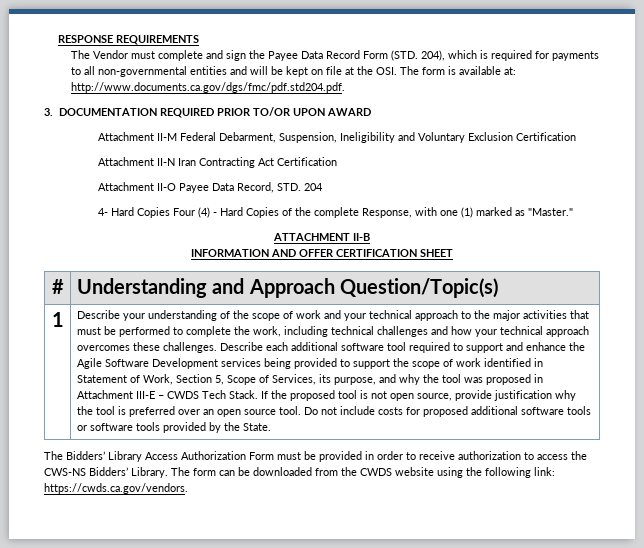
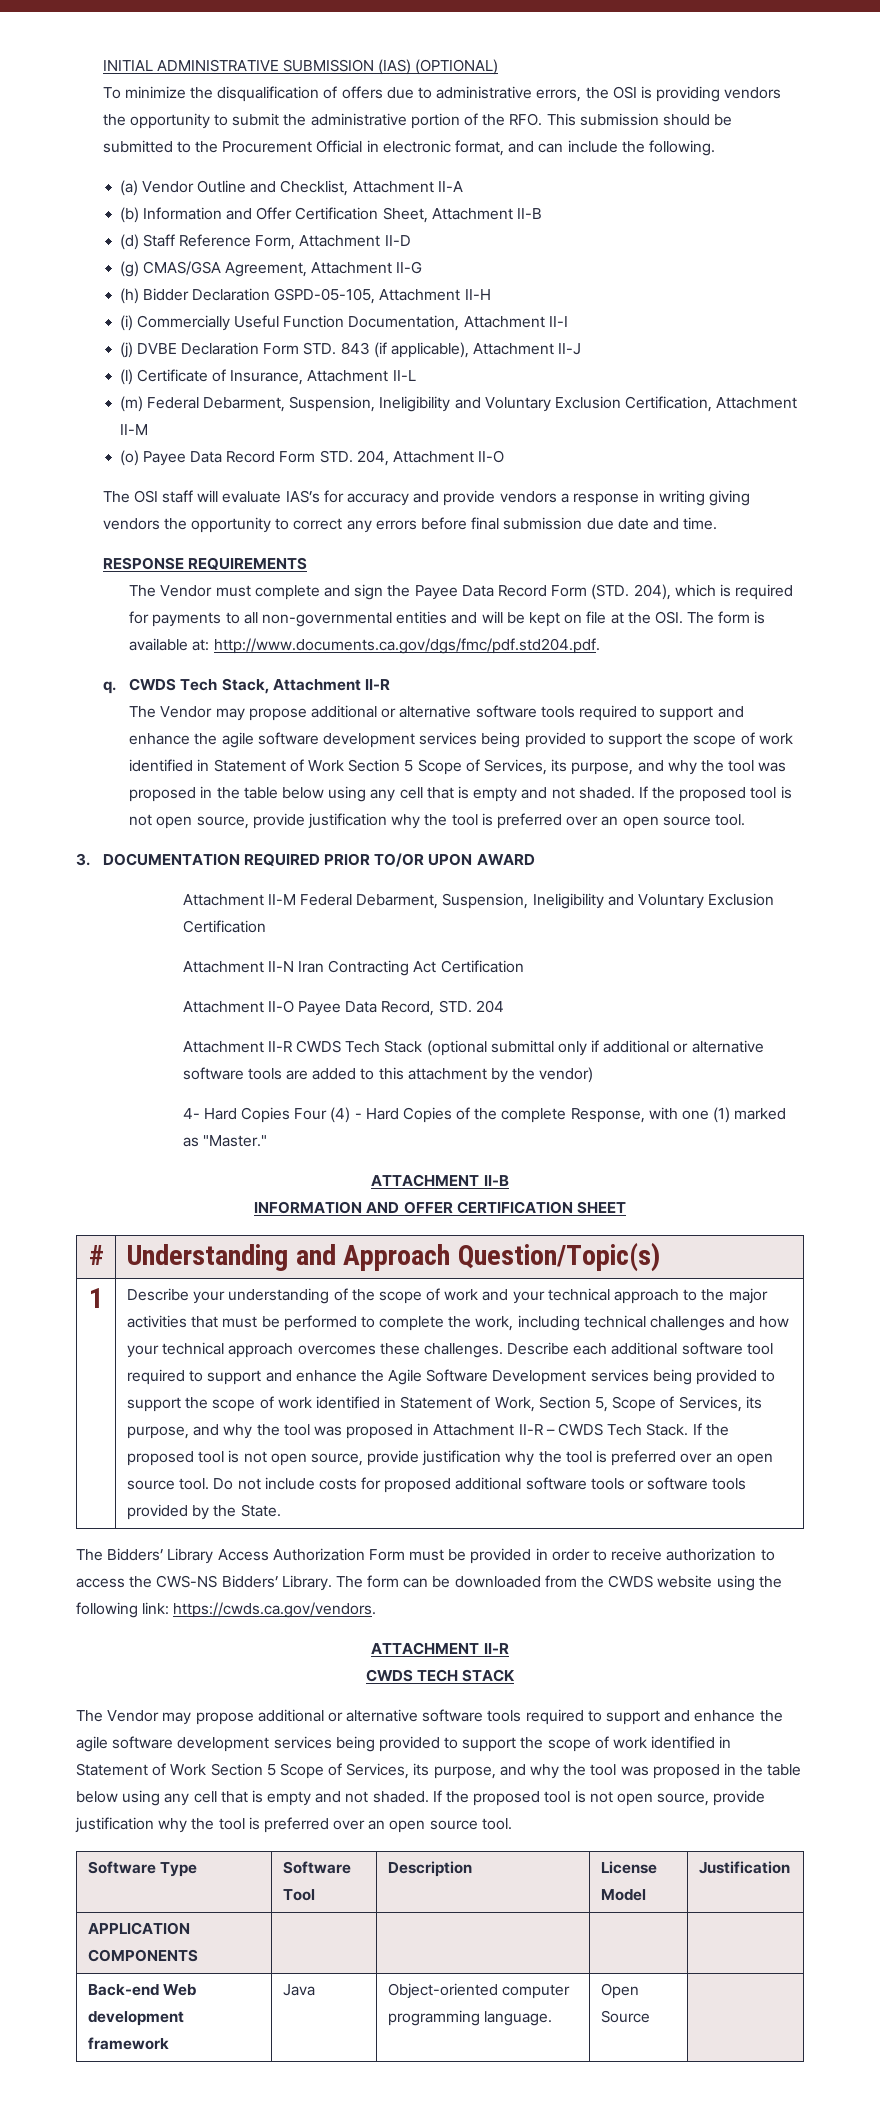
+ INITIAL ADMINISTRATIVE SUBMISSION (IAS) (OPTIONAL)
+ To minimize the disqualification of offers due to administrative errors, the OSI is providing vendors the opportunity to submit the administrative portion of the RFO. This submission should be submitted to the Procurement Official in electronic format, and can include the following.
+ (a) Vendor Outline and Checklist, Attachment II-A
+ (b) Information and Offer Certification Sheet, Attachment II-B
+ (d) Staff Reference Form, Attachment II-D
+ (g) CMAS/GSA Agreement, Attachment II-G
+ (h) Bidder Declaration GSPD-05-105, Attachment II-H
+ (i) Commercially Useful Function Documentation, Attachment II-I
+ (j) DVBE Declaration Form STD. 843 (if applicable), Attachment II-J
+ (l) Certificate of Insurance, Attachment II-L
+ (m) Federal Debarment, Suspension, Ineligibility and Voluntary Exclusion Certification, Attachment II-M
+ (o) Payee Data Record Form STD. 204, Attachment II-O
+ The OSI staff will evaluate IAS’s for accuracy and provide vendors a response in writing giving vendors the opportunity to correct any errors before final submission due date and time.
+ q. CWDS Tech Stack, Attachment II-R
+ The Vendor may propose additional or alternative software tools required to support and enhance the agile software development services being provided to support the scope of work identified in Statement of Work Section 5 Scope of Services, its purpose, and why the tool was proposed in the table below using any cell that is empty and not shaded. If the proposed tool is not open source, provide justification why the tool is preferred over an open source tool.
+ Attachment II-R CWDS Tech Stack (optional submittal only if additional or alternative software tools are added to this attachment by the vendor)
- Describe each additional software tool required to support and enhance the Agile Software Development services being provided to support the scope of work identified in Statement of Work, Section 5, Scope of Services, its purpose, and why the tool was proposed in Attachment III-E – CWDS Tech Stack.
+ Describe each additional software tool required to support and enhance the Agile Software Development services being provided to support the scope of work identified in Statement of Work, Section 5, Scope of Services, its purpose, and why the tool was proposed in Attachment II-R – CWDS Tech Stack.
+ ATTACHMENT II-R
+ CWDS TECH STACK
+ The Vendor may propose additional or alternative software tools required to support and enhance the agile software development services being provided to support the scope of work identified in Statement of Work Section 5 Scope of Services, its purpose, and why the tool was proposed in the table below using any cell that is empty and not shaded. If the proposed tool is not open source, provide justification why the tool is preferred over an open source tool.
+ Software Type | Software Tool | Description | License Model | Justification
+ APPLICATION COMPONENTS | | | |
+ Back-end Web development framework | Java | Object-oriented computer programming language. | Open Source |

